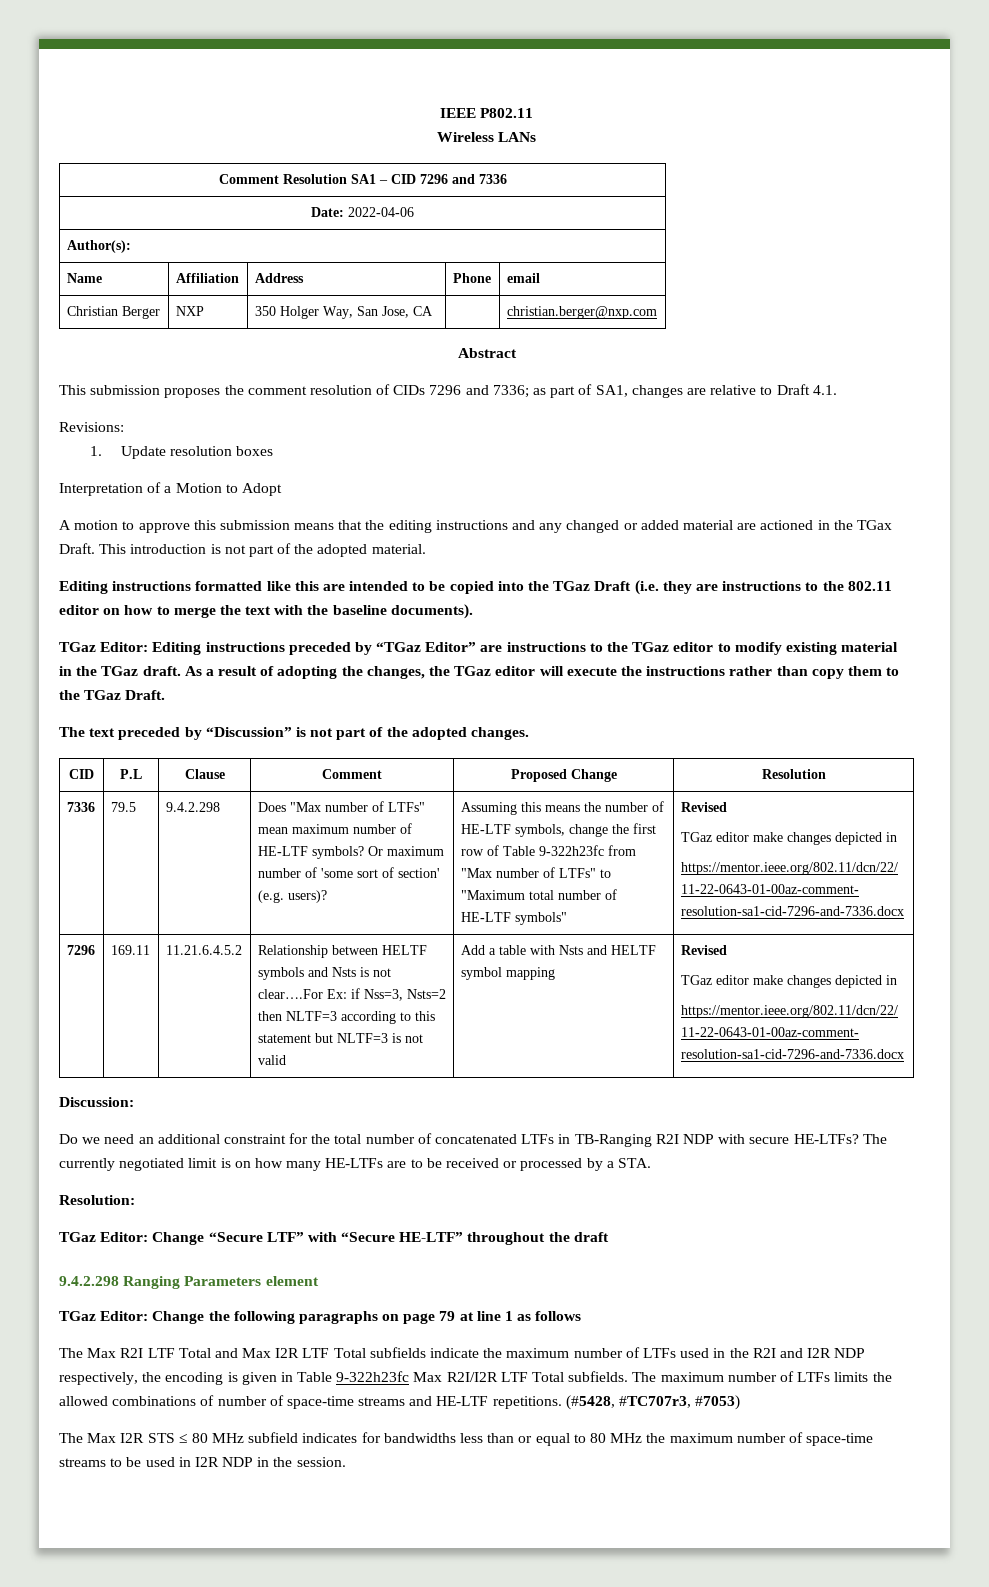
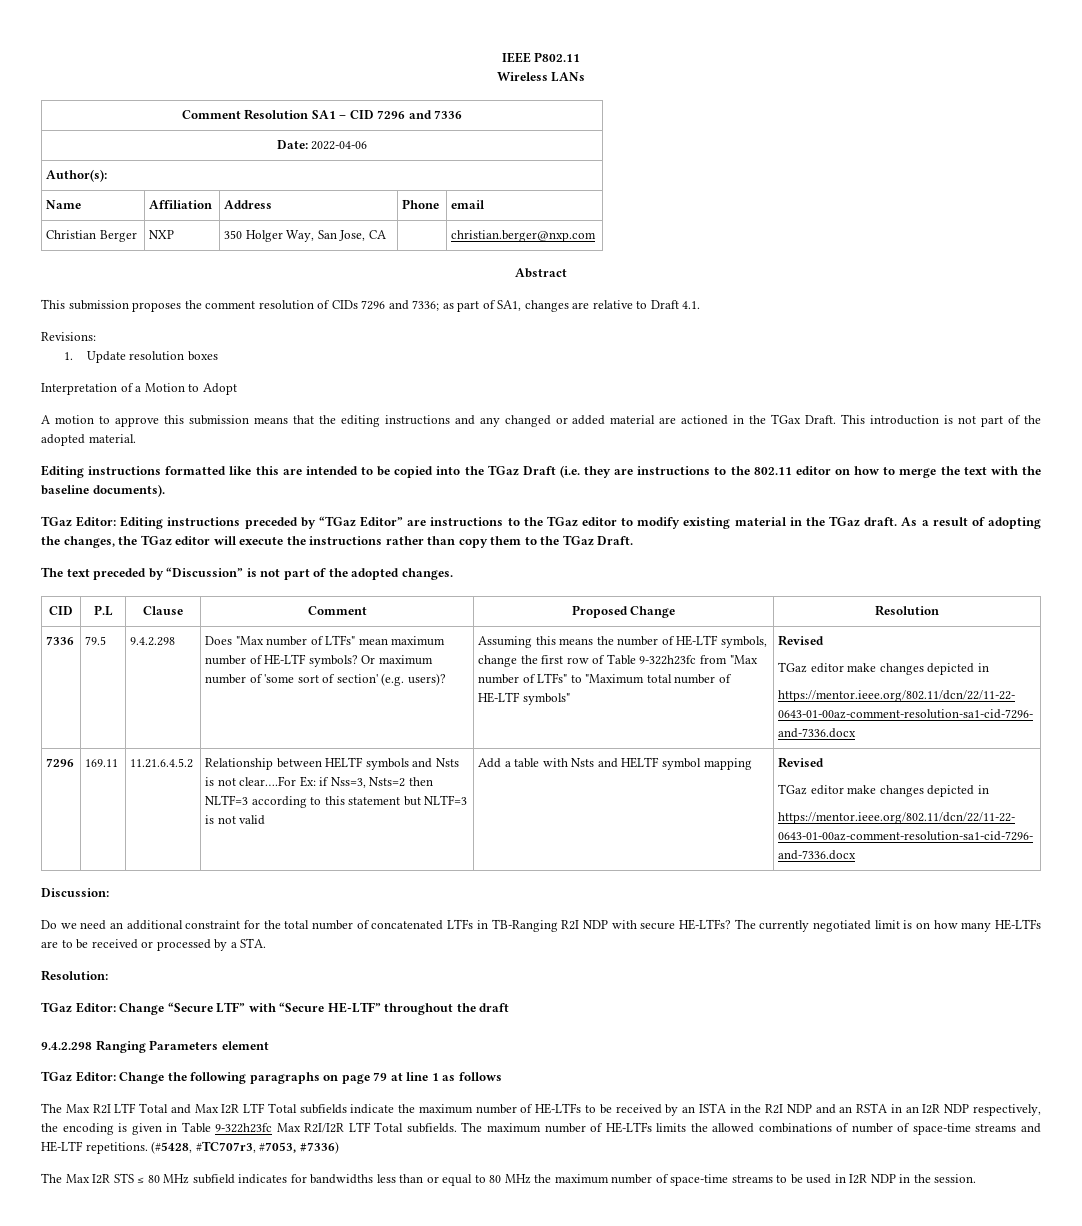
- The Max R2I LTF Total and Max I2R LTF Total subfields indicate the maximum number of LTFs used in the R2I and I2R NDP respectively, the encoding is given in Table 9-322h23fc Max R2I/I2R LTF Total subfields.
+ The Max R2I LTF Total and Max I2R LTF Total subfields indicate the maximum number of HE-LTFs to be received by an ISTA in the R2I NDP and an RSTA in an I2R NDP respectively, the encoding is given in Table 9-322h23fc Max R2I/I2R LTF Total subfields.
- The maximum number of LTFs limits the allowed combinations of number of space-time streams and HE-LTF repetitions.
+ The maximum number of HE-LTFs limits the allowed combinations of number of space-time streams and HE-LTF repetitions.
- (#5428, #TC707r3, #7053)
+ (#5428, #TC707r3, #7053, #7336)

